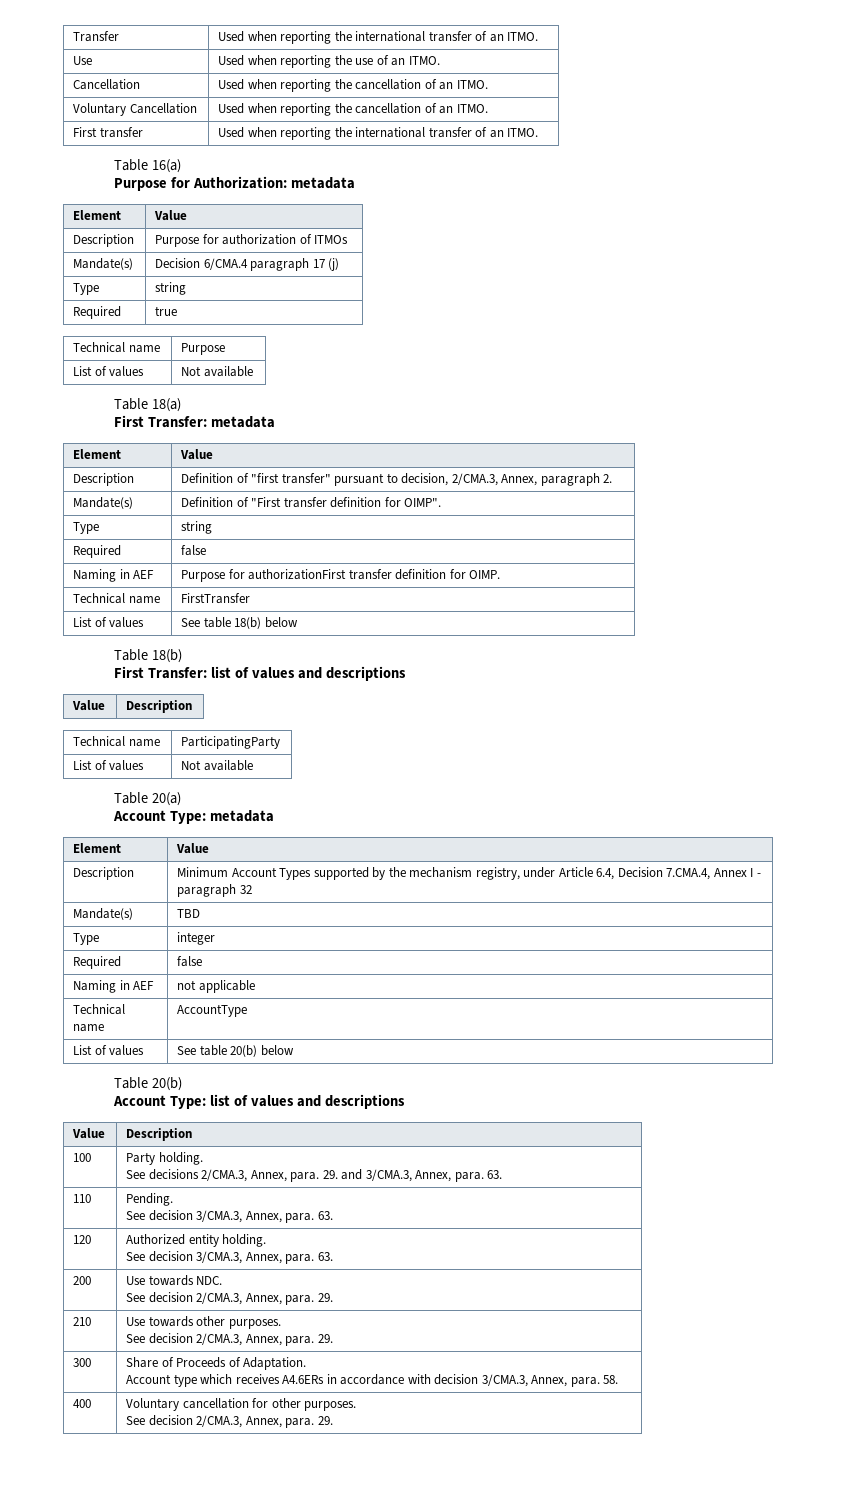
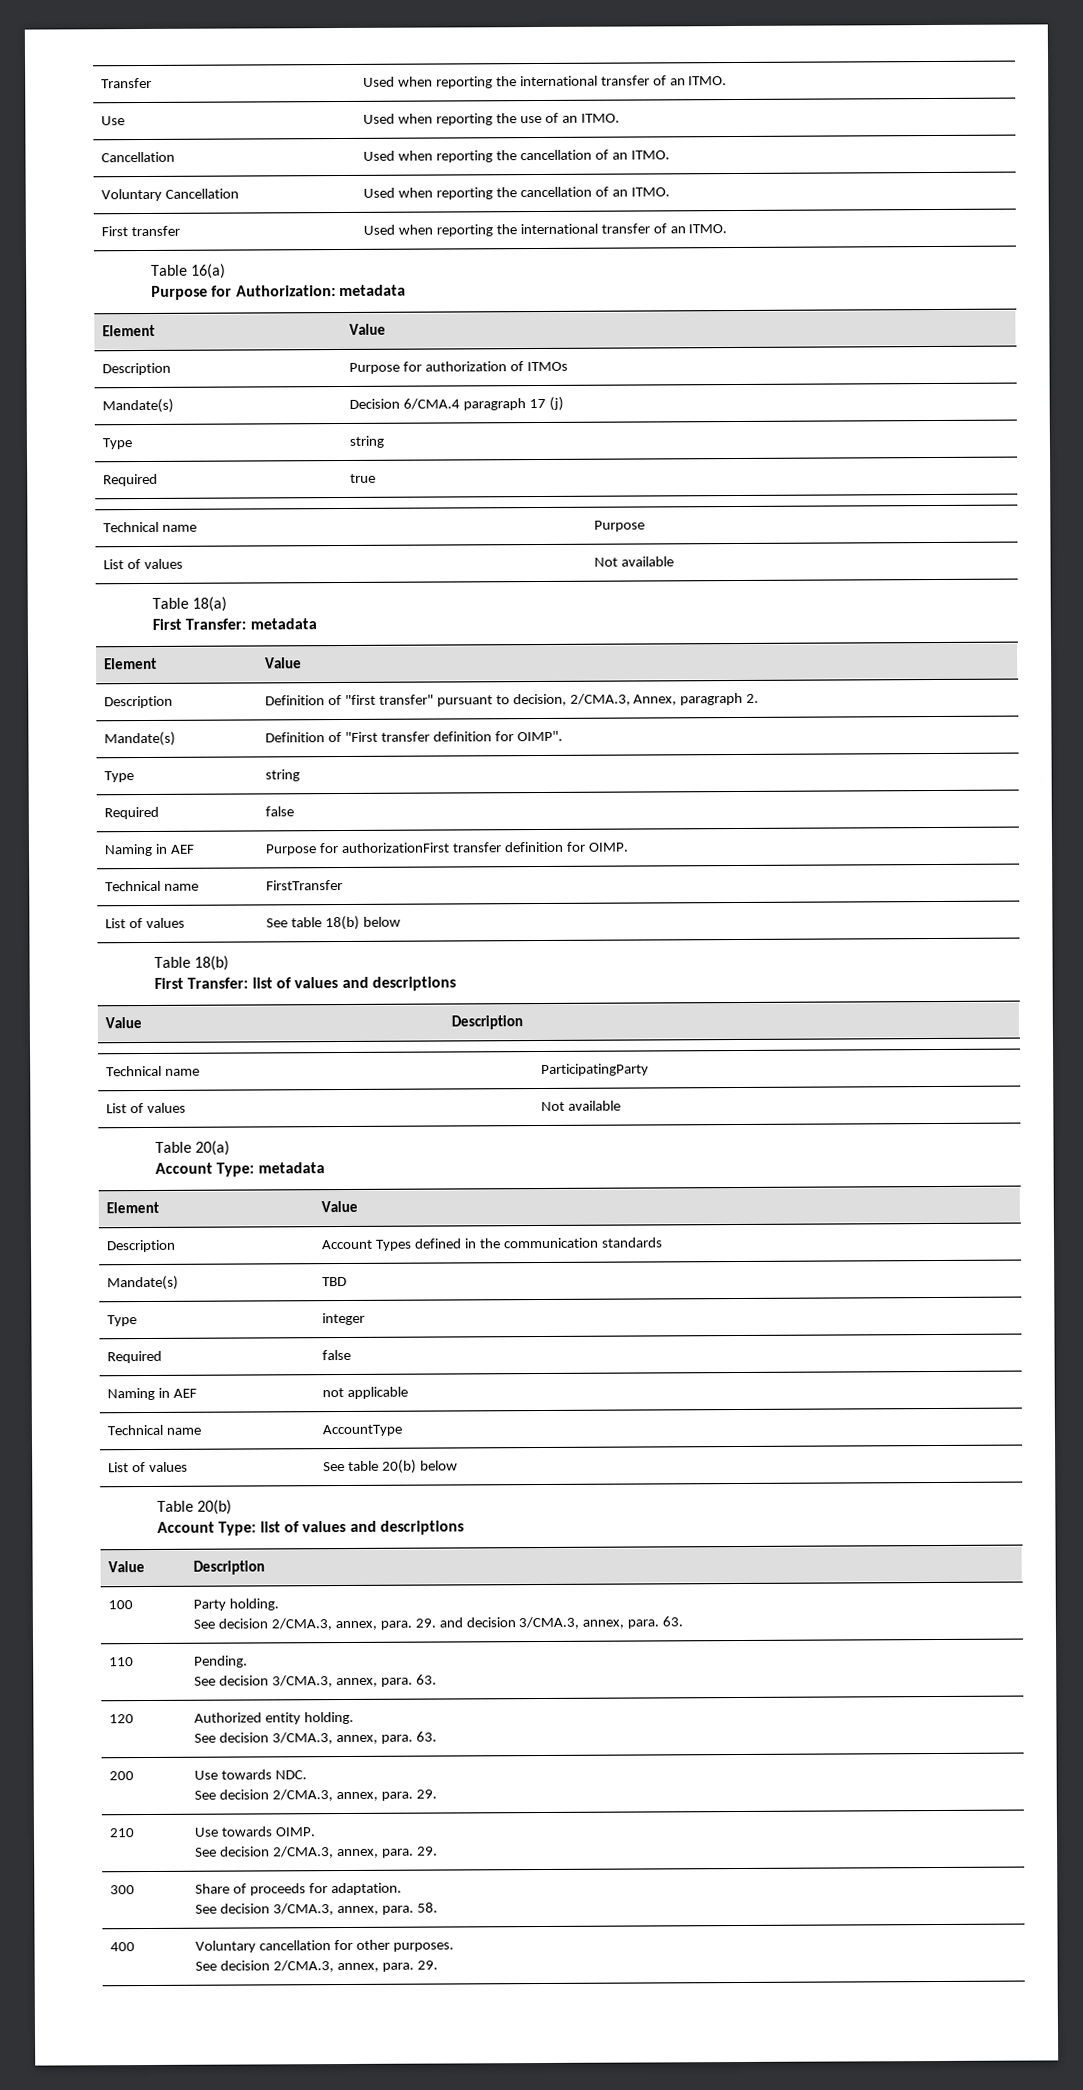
- Description | Minimum Account Types supported by the mechanism registry, under Article 6.4, Decision 7.CMA.4, Annex I - paragraph 32
+ Description | Account Types defined in the communication standards
  100 | Party holding.
- See decisions 2/CMA.3, Annex, para. 29. and 3/CMA.3, Annex, para. 63.
+ See decision 2/CMA.3, annex, para. 29. and decision 3/CMA.3, annex, para. 63.
  110 | Pending.
- See decision 3/CMA.3, Annex, para. 63.
+ See decision 3/CMA.3, annex, para. 63.
  120 | Authorized entity holding.
- See decision 3/CMA.3, Annex, para. 63.
+ See decision 3/CMA.3, annex, para. 63.
  200 | Use towards NDC.
- See decision 2/CMA.3, Annex, para. 29.
+ See decision 2/CMA.3, annex, para. 29.
- 210 | Use towards other purposes.
- See decision 2/CMA.3, Annex, para. 29.
+ 210 | Use towards OIMP.
+ See decision 2/CMA.3, annex, para. 29.
- 300 | Share of Proceeds of Adaptation.
- Account type which receives A4.6ERs in accordance with decision 3/CMA.3, Annex, para. 58.
+ 300 | Share of proceeds for adaptation.
+ See decision 3/CMA.3, annex, para. 58.
  400 | Voluntary cancellation for other purposes.
- See decision 2/CMA.3, Annex, para. 29.
+ See decision 2/CMA.3, annex, para. 29.

